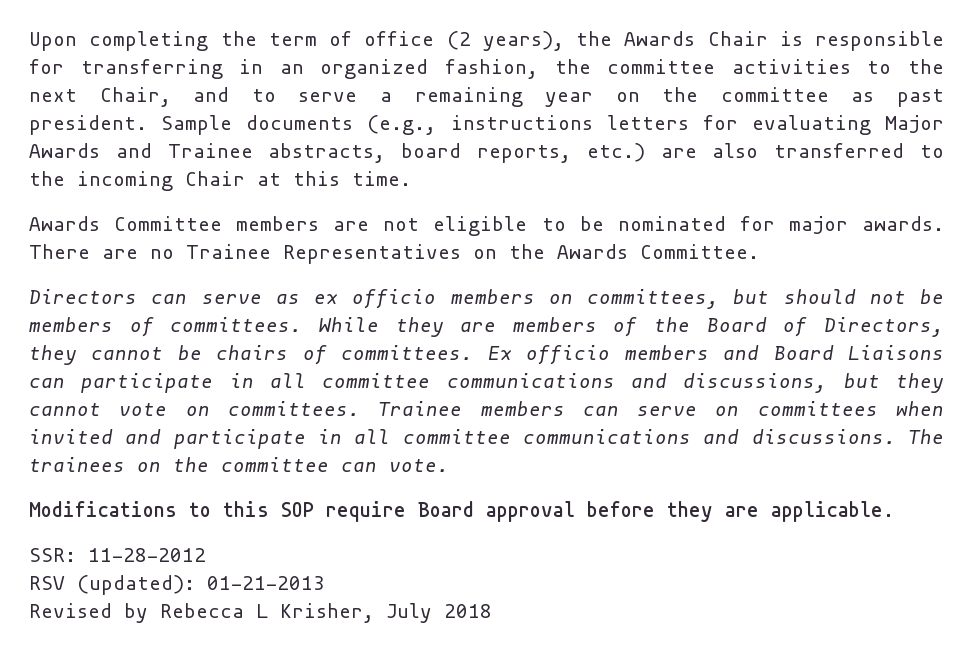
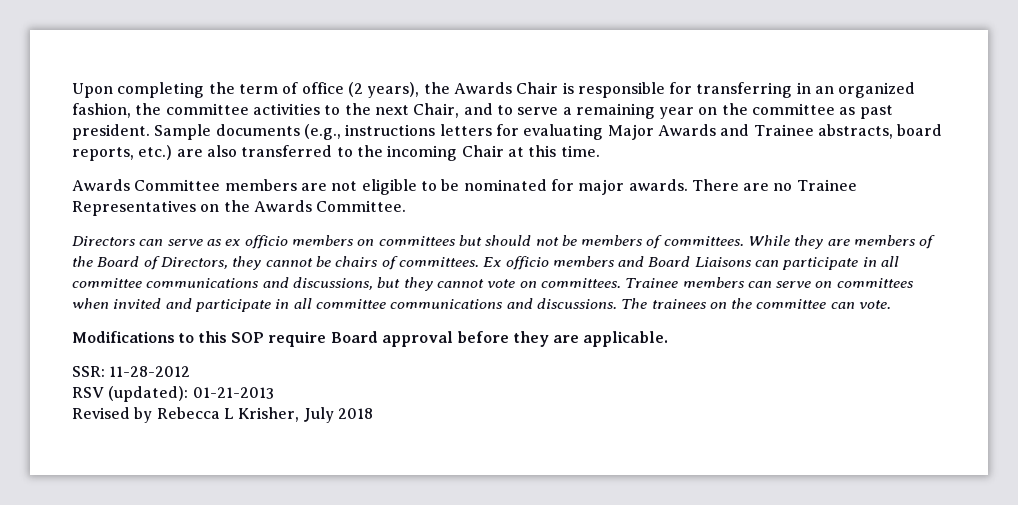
- Directors can serve as ex officio members on committees, but should not be members of committees.
+ Directors can serve as ex officio members on committees but should not be members of committees.

